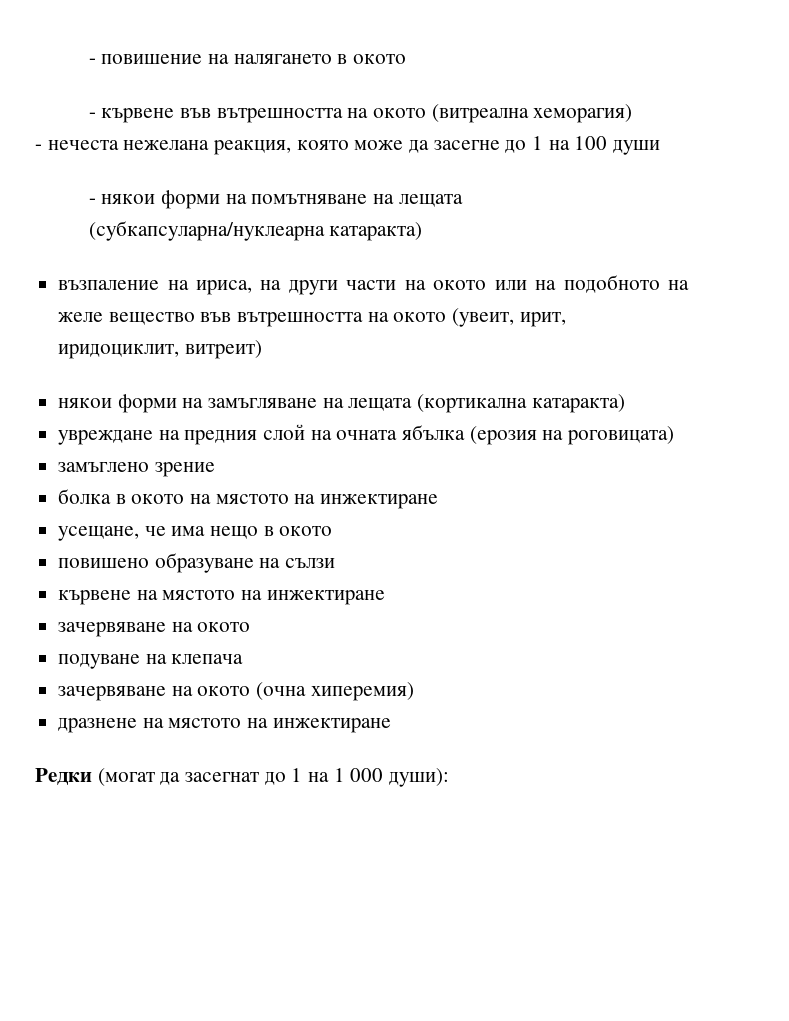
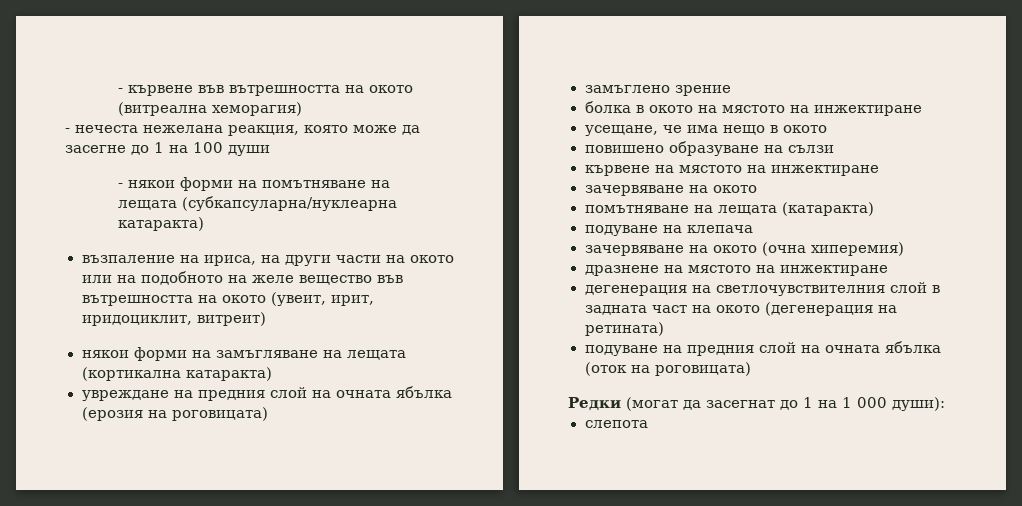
- - повишение на налягането в окото
+ помътняване на лещата (катаракта)
+ дегенерация на светлочувствителния слой в задната част на окото (дегенерация на ретината)
+ подуване на предния слой на очната ябълка (оток на роговицата)
+ слепота

